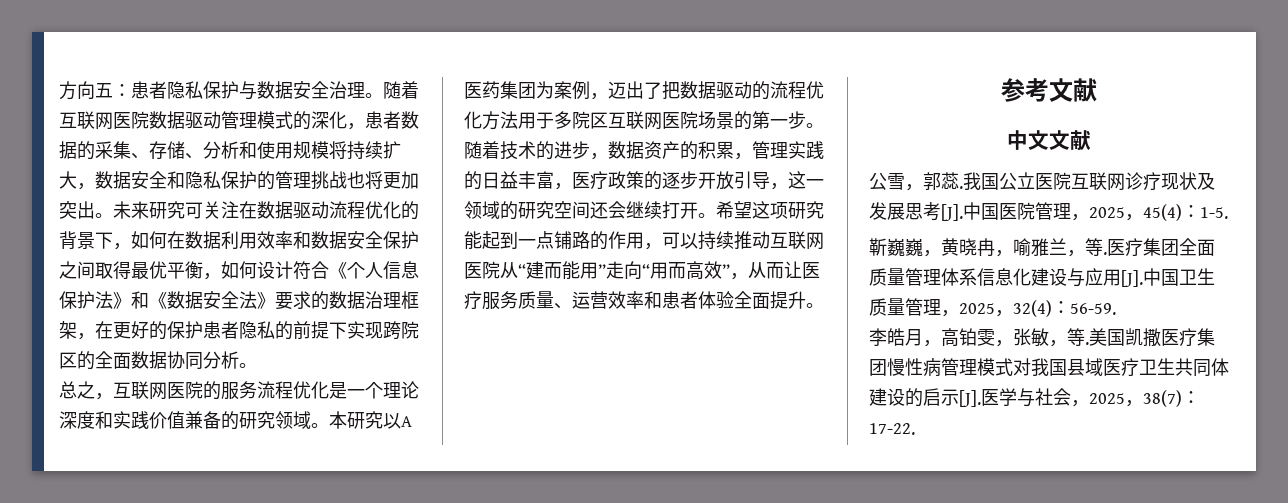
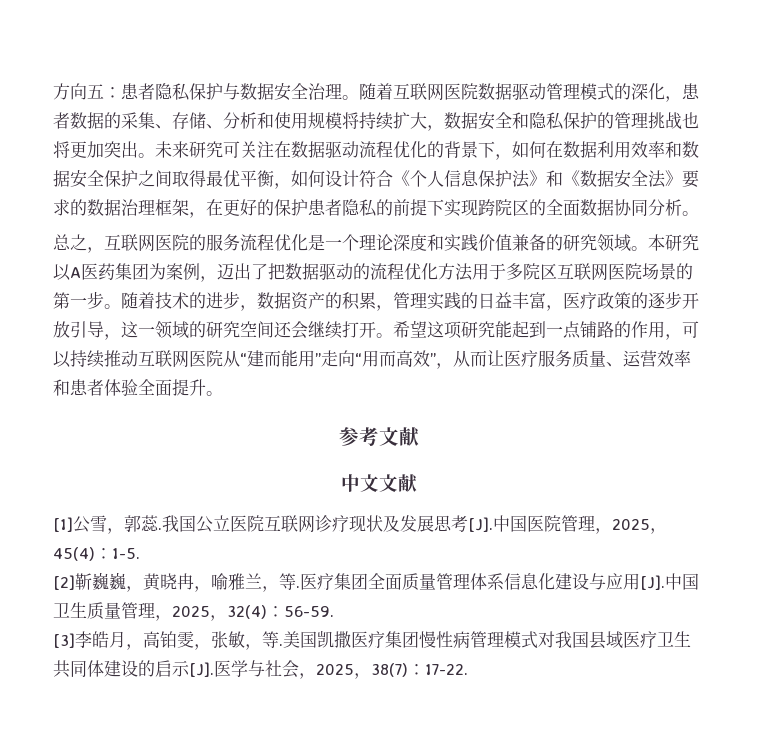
- 公雪，郭蕊.
+ [1]公雪，郭蕊.
- 靳巍巍，黄晓冉，喻雅兰，等.
+ [2]靳巍巍，黄晓冉，喻雅兰，等.
- 李皓月，高铂雯，张敏，等.
+ [3]李皓月，高铂雯，张敏，等.

